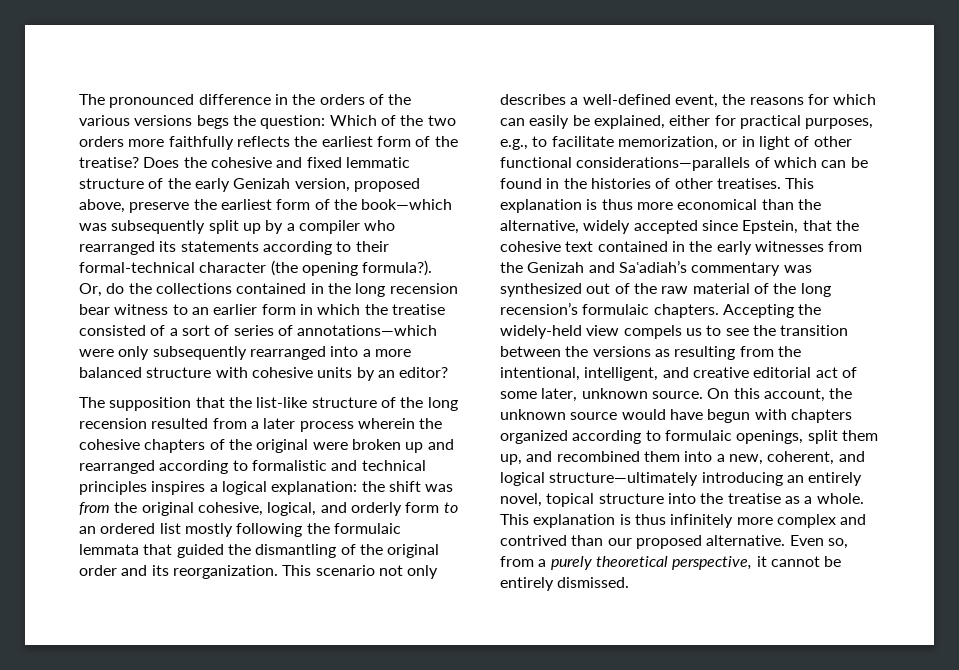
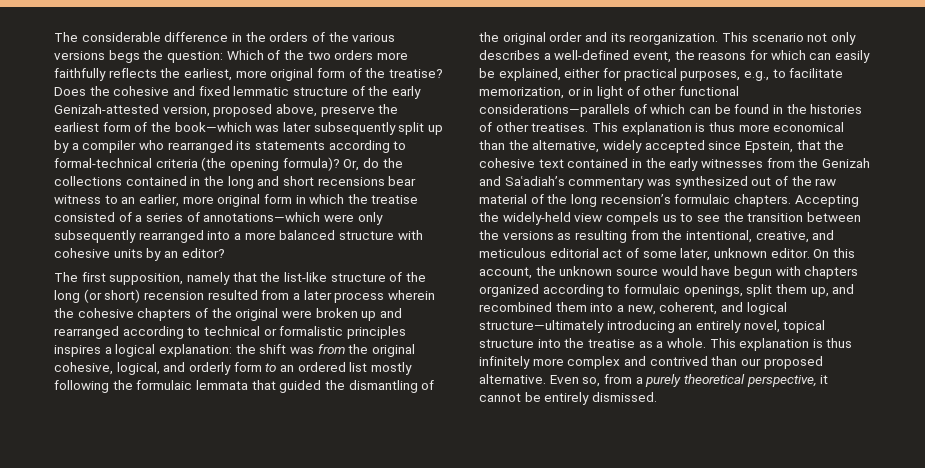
- The pronounced difference in the orders of the various versions begs the question: Which of the two orders more faithfully reflects the earliest form of the treatise?
+ The considerable difference in the orders of the various versions begs the question: Which of the two orders more faithfully reflects the earliest, more original form of the treatise?
- Does the cohesive and fixed lemmatic structure of the early Genizah version, proposed above, preserve the earliest form of the book—which was subsequently split up by a compiler who rearranged its statements according to their formal-technical character (the opening formula?).
+ Does the cohesive and fixed lemmatic structure of the early Genizah-attested version, proposed above, preserve the earliest form of the book—which was later subsequently split up by a compiler who rearranged its statements according to formal-technical criteria (the opening formula)?
- Or, do the collections contained in the long recension bear witness to an earlier form in which the treatise consisted of a sort of series of annotations—which were only subsequently rearranged into a more balanced structure with cohesive units by an editor?
+ Or, do the collections contained in the long and short recensions bear witness to an earlier, more original form in which the treatise consisted of a series of annotations—which were only subsequently rearranged into a more balanced structure with cohesive units by an editor?
- The supposition that the list-like structure of the long recension resulted from a later process wherein the cohesive chapters of the original were broken up and rearranged according to formalistic and technical principles inspires a logical explanation:
+ The first supposition, namely that the list-like structure of the long (or short) recension resulted from a later process wherein the cohesive chapters of the original were broken up and rearranged according to technical or formalistic principles inspires a logical explanation:
- Accepting the widely-held view compels us to see the transition between the versions as resulting from the intentional, intelligent, and creative editorial act of some later, unknown source.
+ Accepting the widely-held view compels us to see the transition between the versions as resulting from the intentional, creative, and meticulous editorial act of some later, unknown editor.

